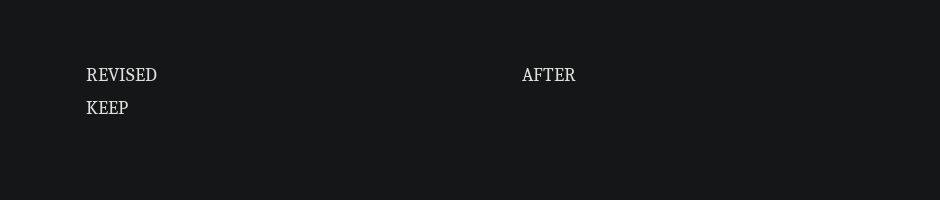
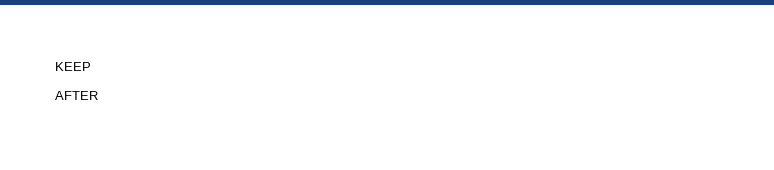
- REVISED

